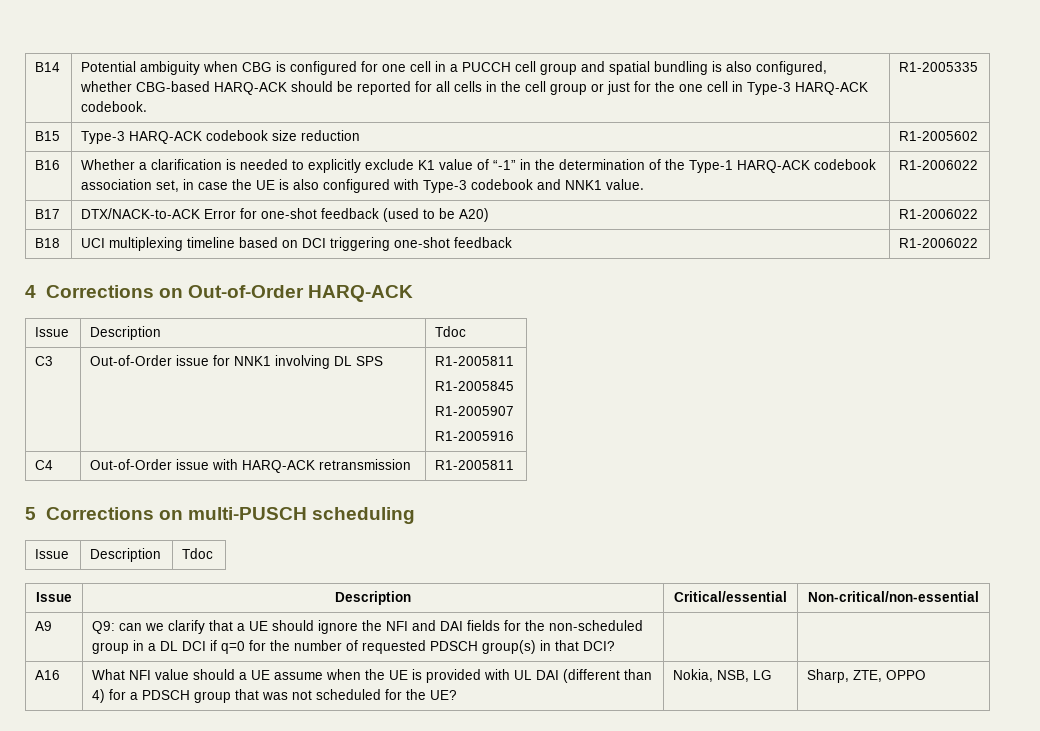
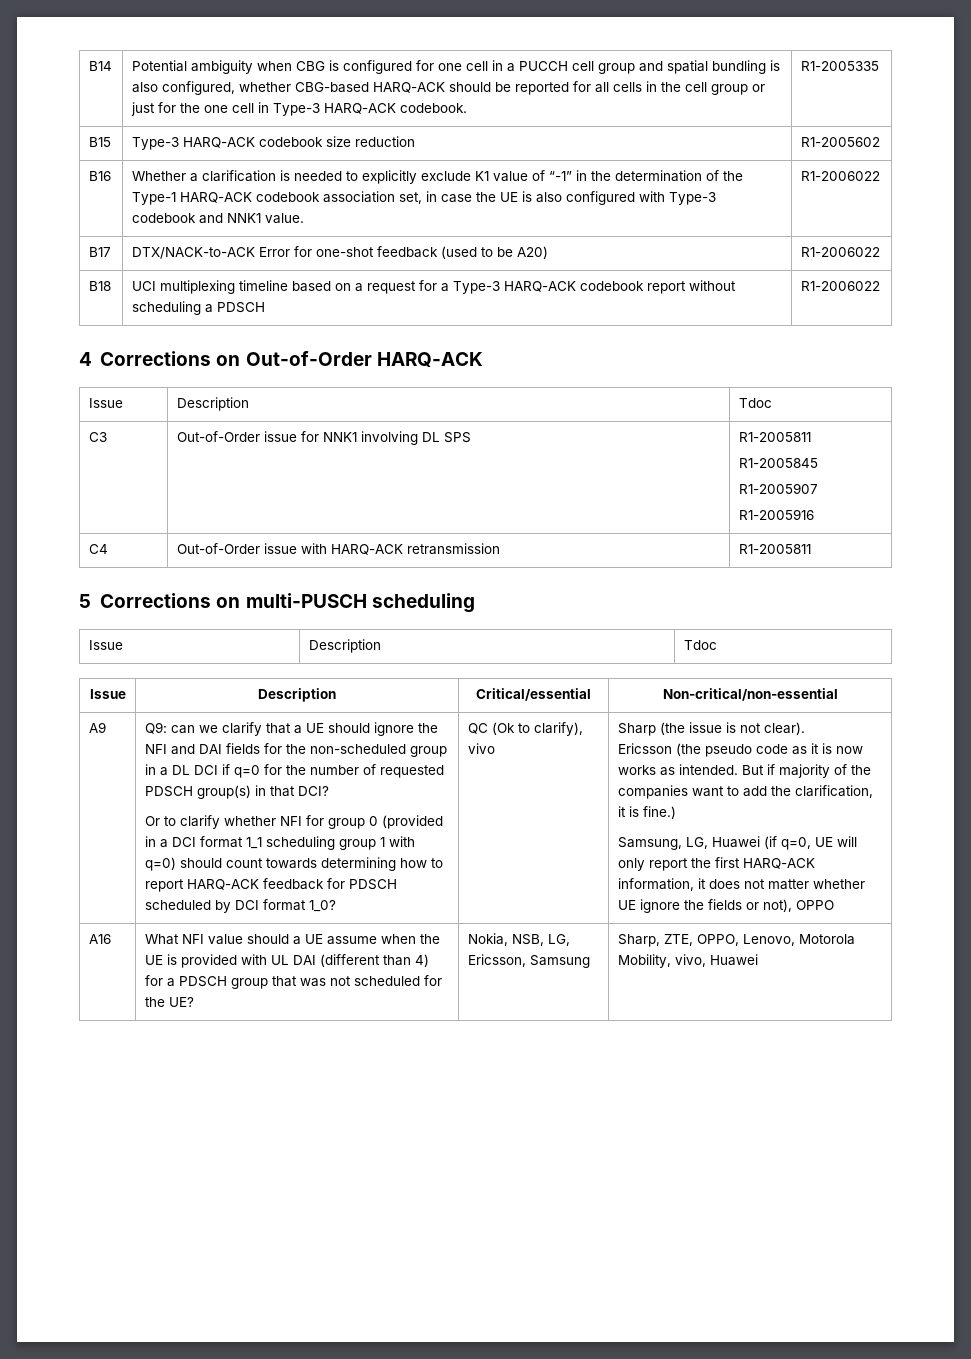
- B18 | UCI multiplexing timeline based on DCI triggering one-shot feedback | R1-2006022
+ B18 | UCI multiplexing timeline based on a request for a Type-3 HARQ-ACK codebook report without scheduling a PDSCH | R1-2006022
+ Or to clarify whether NFI for group 0 (provided in a DCI format 1_1 scheduling group 1 with q=0) should count towards determining how to report HARQ-ACK feedback for PDSCH scheduled by DCI format 1_0? | QC (Ok to clarify), vivo | Sharp (the issue is not clear).
+ Ericsson (the pseudo code as it is now works as intended. But if majority of the companies want to add the clarification, it is fine.)
+ Samsung, LG, Huawei (if q=0, UE will only report the first HARQ-ACK information, it does not matter whether UE ignore the fields or not), OPPO
- Nokia, NSB, LG
+ Nokia, NSB, LG, Ericsson, Samsung
- Sharp, ZTE, OPPO
+ Sharp, ZTE, OPPO, Lenovo, Motorola Mobility, vivo, Huawei

